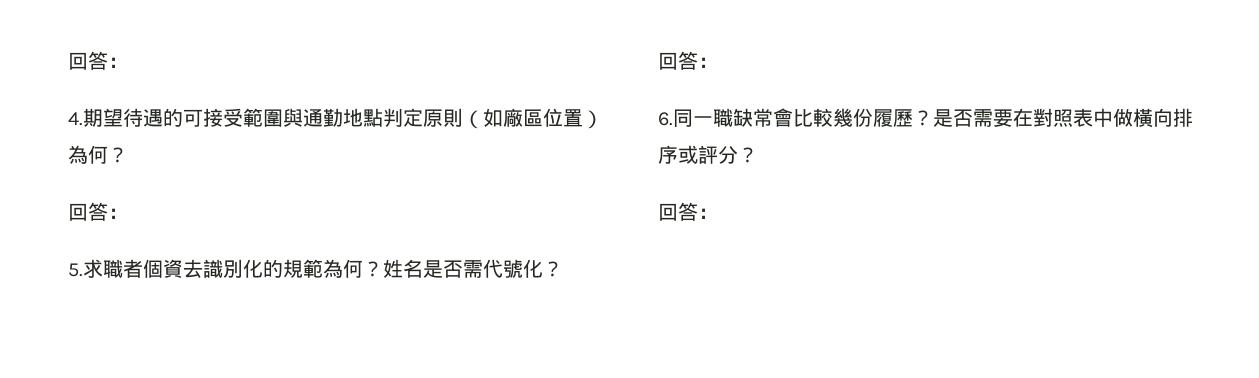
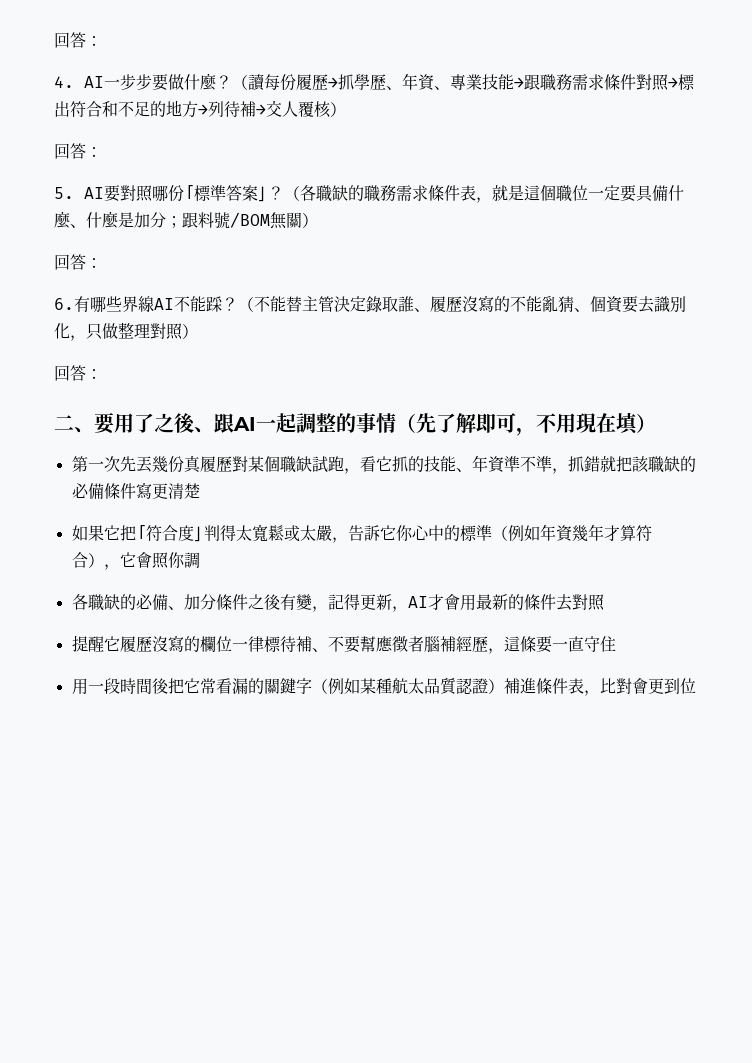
- 4.期望待遇的可接受範圍與通勤地點判定原則（如廠區位置）為何？
+ 4. AI一步步要做什麼？（讀每份履歷→抓學歷、年資、專業技能→跟職務需求條件對照→標出符合和不足的地方→列待補→交人覆核）
- 5.求職者個資去識別化的規範為何？姓名是否需代號化？
+ 5. AI要對照哪份「標準答案」？（各職缺的職務需求條件表，就是這個職位一定要具備什麼、什麼是加分；跟料號/BOM無關）
  回答：
- 6.同一職缺常會比較幾份履歷？是否需要在對照表中做橫向排序或評分？
+ 6.有哪些界線AI不能踩？（不能替主管決定錄取誰、履歷沒寫的不能亂猜、個資要去識別化，只做整理對照）
  回答：
+ 二、要用了之後、跟AI一起調整的事情（先了解即可，不用現在填）
+ 第一次先丟幾份真履歷對某個職缺試跑，看它抓的技能、年資準不準，抓錯就把該職缺的必備條件寫更清楚
+ 如果它把「符合度」判得太寬鬆或太嚴，告訴它你心中的標準（例如年資幾年才算符合），它會照你調
+ 各職缺的必備、加分條件之後有變，記得更新，AI才會用最新的條件去對照
+ 提醒它履歷沒寫的欄位一律標待補、不要幫應徵者腦補經歷，這條要一直守住
+ 用一段時間後把它常看漏的關鍵字（例如某種航太品質認證）補進條件表，比對會更到位

